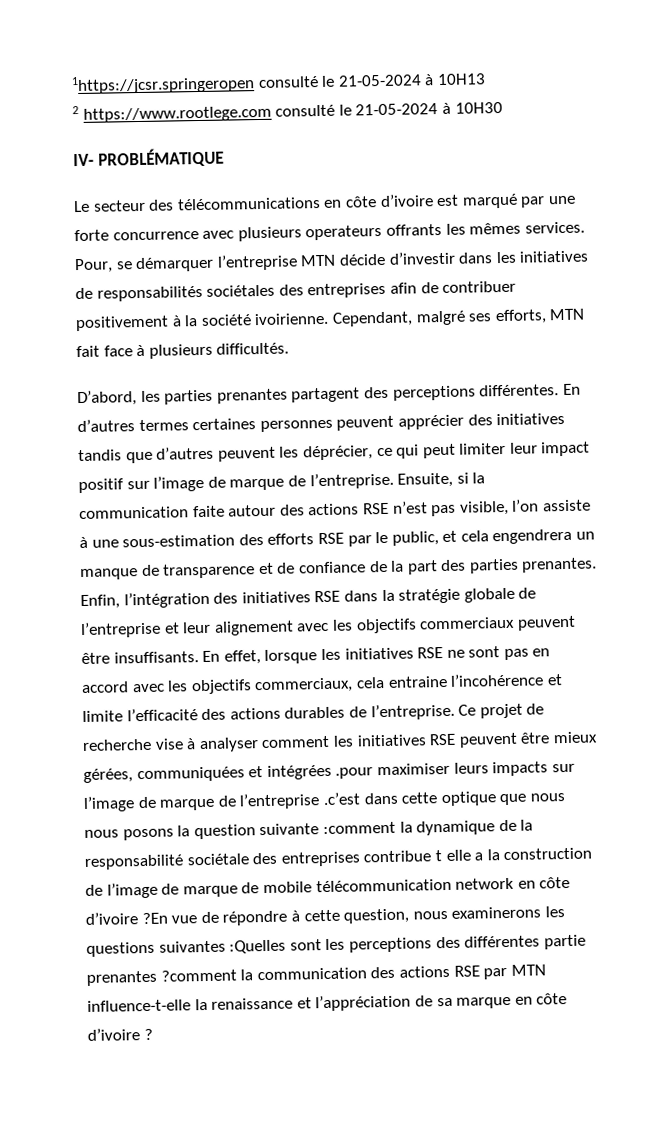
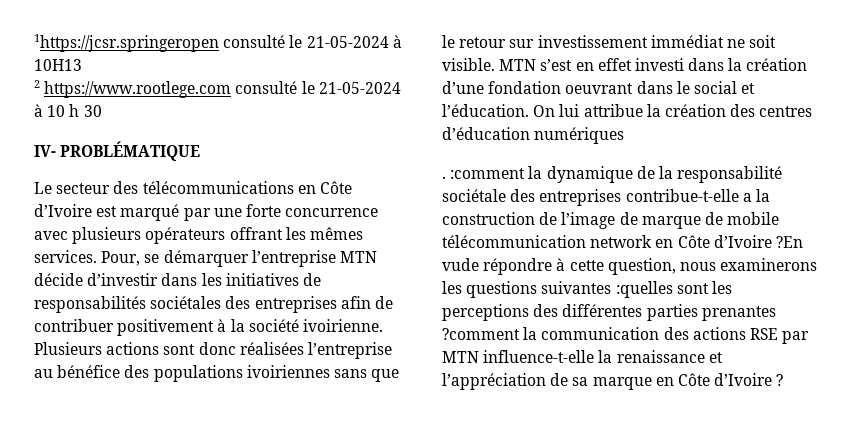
- 2 https://www.rootlege.com consulté le 21-05-2024 à 10H30
+ 2 https://www.rootlege.com consulté le 21-05-2024 à 10 h 30
- Le secteur des télécommunications en côte d’ivoire est marqué par une forte concurrence avec plusieurs operateurs offrants les mêmes services.
+ Le secteur des télécommunications en Côte d’Ivoire est marqué par une forte concurrence avec plusieurs opérateurs offrant les mêmes services.
- Cependant, malgré ses efforts, MTN fait face à plusieurs difficultés.
- D’abord, les parties prenantes partagent des perceptions différentes. En d’autres termes certaines personnes peuvent apprécier des initiatives tandis que d’autres peuvent les déprécier, ce qui peut limiter leur impact positif sur l’image de marque de l’entreprise. Ensuite, si la communication faite autour des actions RSE n’est pas visible, l’on assiste à une sous-estimation des efforts RSE par le public, et cela engendrera un manque de transparence et de confiance de la part des parties prenantes. Enfin, l’intégration des initiatives RSE dans la stratégie globale de l’entreprise et leur alignement avec les objectifs commerciaux peuvent être insuffisants. En effet, lorsque les initiatives RSE ne sont pas en accord avec les objectifs commerciaux, cela entraine l’incohérence et limite l’efficacité des actions durables de l’entreprise. Ce projet de recherche vise à analyser comment les initiatives RSE peuvent être mieux gérées, communiquées et intégrées .pour maximiser leurs impacts sur l’image de marque de l’entreprise .c’est dans cette optique que nous nous posons la question suivante :comment la dynamique de la responsabilité sociétale des entreprises contribue t elle a la construction de l’image de marque de mobile télécommunication network en côte d’ivoire ?En vue de répondre à cette question, nous examinerons les questions suivantes :Quelles sont les perceptions des différentes partie prenantes ?comment la communication des actions RSE par MTN influence-t-elle la renaissance et l’appréciation de sa marque en côte d’ivoire ?
+ Plusieurs actions sont donc réalisées l’entreprise au bénéfice des populations ivoiriennes sans que le retour sur investissement immédiat ne soit visible. MTN s’est en effet investi dans la création d’une fondation oeuvrant dans le social et l’éducation. On lui attribue la création des centres d’éducation numériques
+ . :comment la dynamique de la responsabilité sociétale des entreprises contribue-t-elle a la construction de l’image de marque de mobile télécommunication network en Côte d’Ivoire ?En vude répondre à cette question, nous examinerons les questions suivantes :quelles sont les perceptions des différentes parties prenantes ?comment la communication des actions RSE par MTN influence-t-elle la renaissance et l’appréciation de sa marque en Côte d’Ivoire ?

